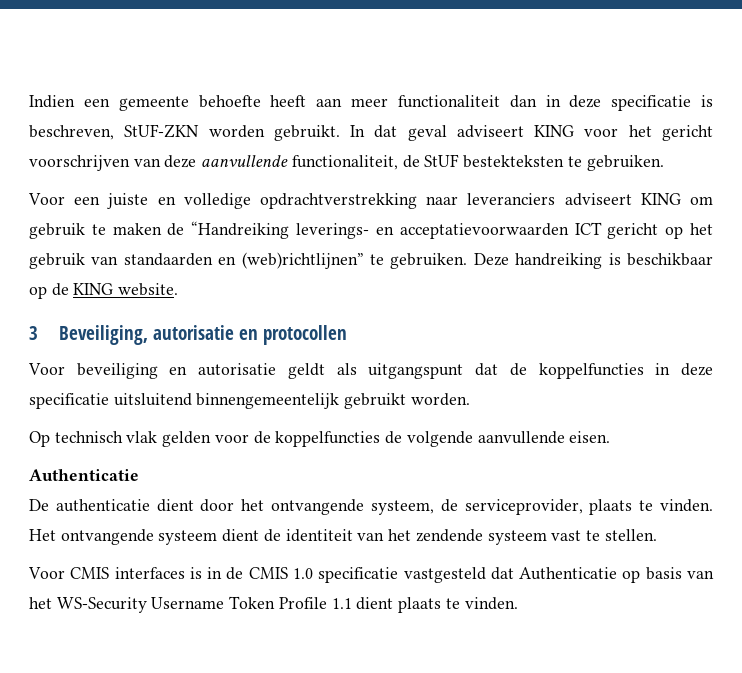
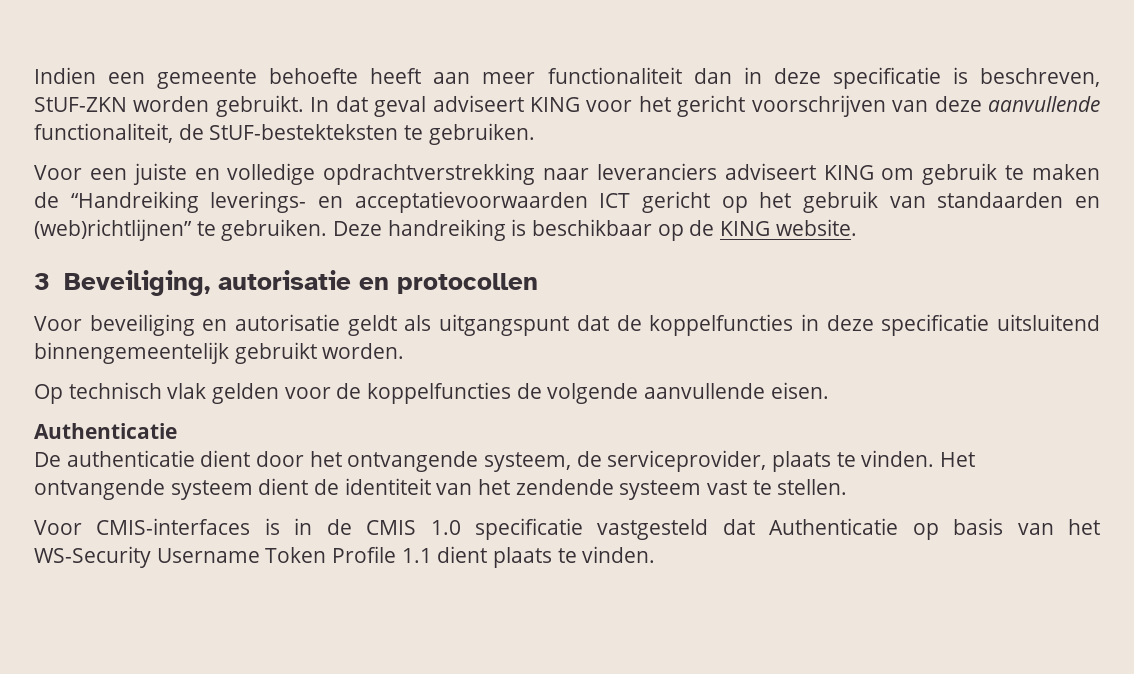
- In dat geval adviseert KING voor het gericht voorschrijven van deze aanvullende functionaliteit, de StUF bestekteksten te gebruiken.
+ In dat geval adviseert KING voor het gericht voorschrijven van deze aanvullende functionaliteit, de StUF-bestekteksten te gebruiken.
- Voor CMIS interfaces is in de CMIS 1.0 specificatie vastgesteld dat Authenticatie op basis van het WS-Security Username Token Profile 1.1 dient plaats te vinden.
+ Voor CMIS-interfaces is in de CMIS 1.0 specificatie vastgesteld dat Authenticatie op basis van het WS-Security Username Token Profile 1.1 dient plaats te vinden.

